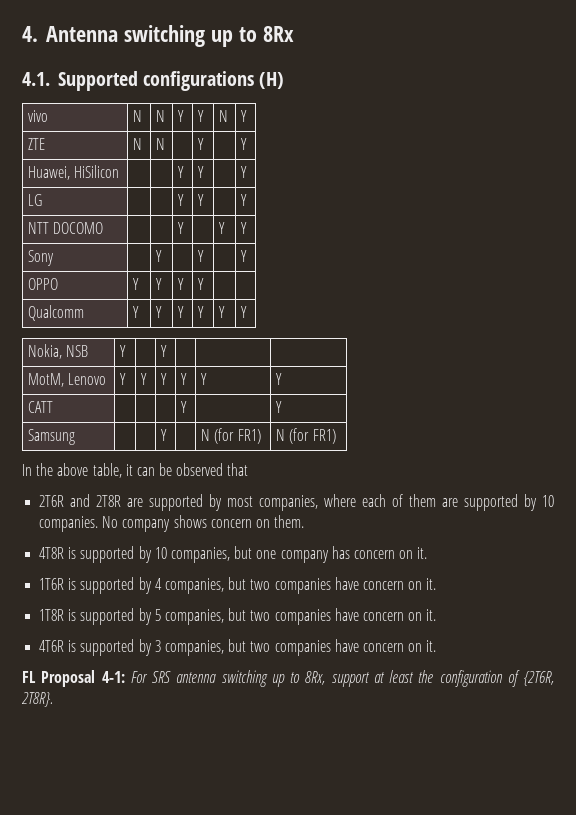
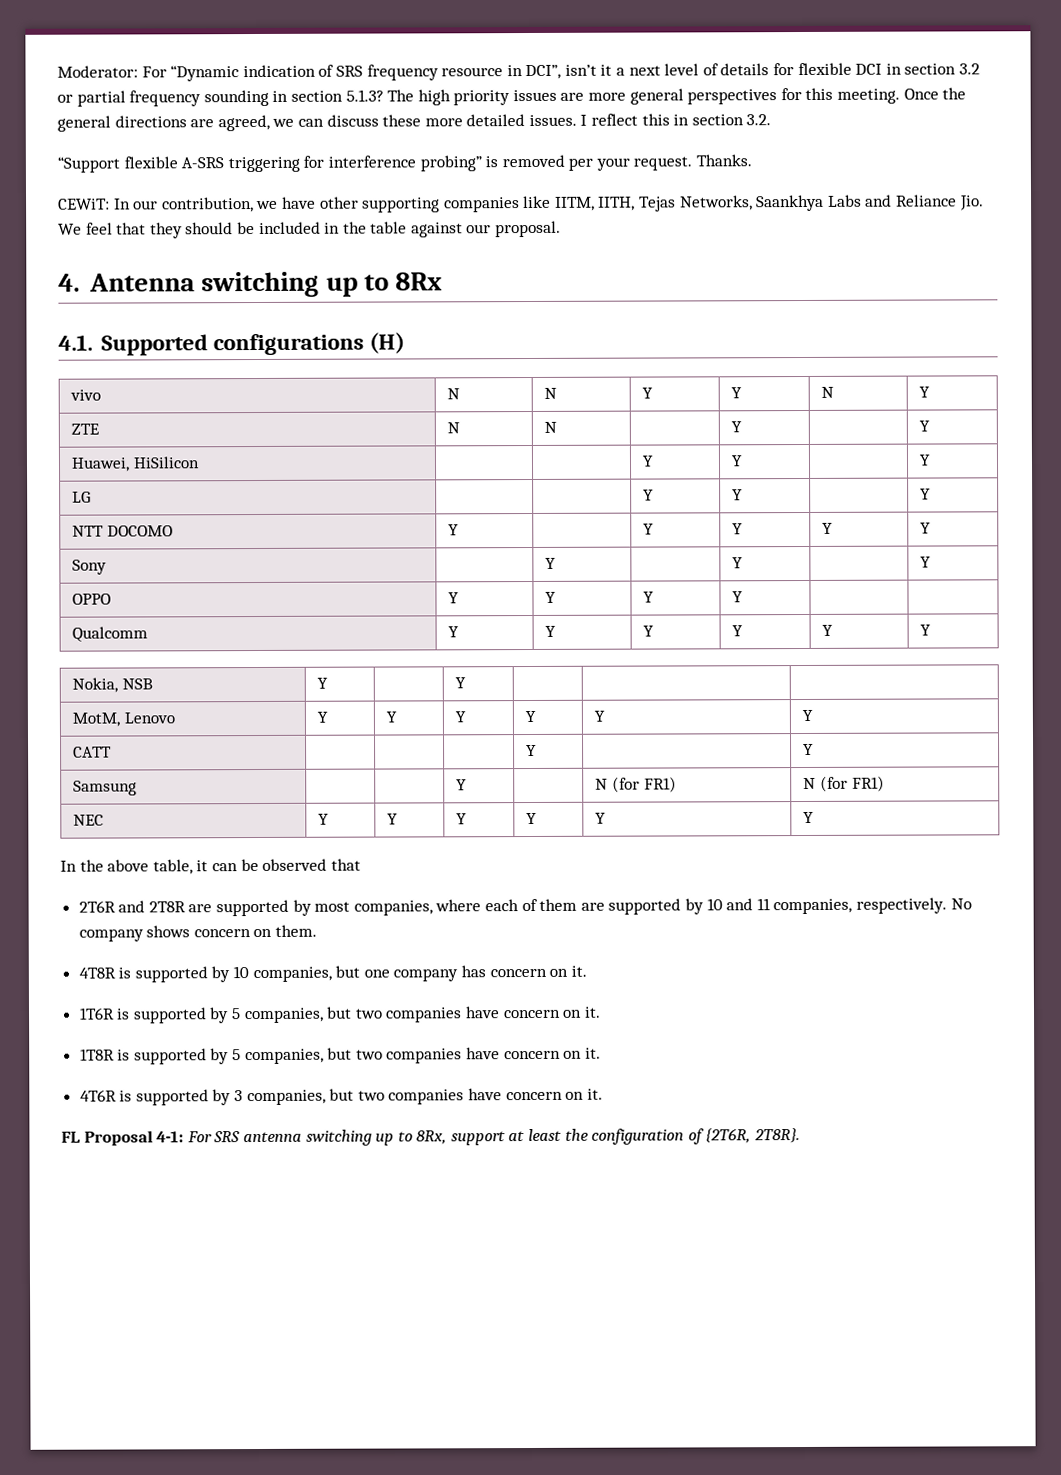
+ Moderator: For “Dynamic indication of SRS frequency resource in DCI”, isn’t it a next level of details for flexible DCI in section 3.2 or partial frequency sounding in section 5.1.3? The high priority issues are more general perspectives for this meeting. Once the general directions are agreed, we can discuss these more detailed issues. I reflect this in section 3.2.
+ “Support flexible A-SRS triggering for interference probing” is removed per your request. Thanks.
+ CEWiT: In our contribution, we have other supporting companies like IITM, IITH, Tejas Networks, Saankhya Labs and Reliance Jio. We feel that they should be included in the table against our proposal.
- NTT DOCOMO | | | Y | | Y | Y
+ NTT DOCOMO | Y | | Y | Y | Y | Y
+ NEC | Y | Y | Y | Y | Y | Y
- 2T6R and 2T8R are supported by most companies, where each of them are supported by 10 companies.
+ 2T6R and 2T8R are supported by most companies, where each of them are supported by 10 and 11 companies, respectively.
- 1T6R is supported by 4 companies, but two companies have concern on it.
+ 1T6R is supported by 5 companies, but two companies have concern on it.

